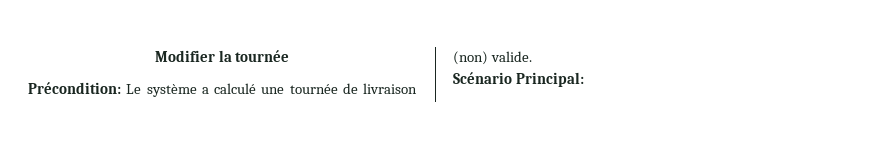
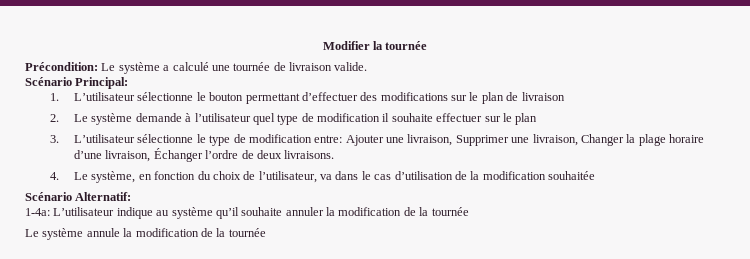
- Précondition: Le système a calculé une tournée de livraison (non) valide.
+ Précondition: Le système a calculé une tournée de livraison valide.
+ 1. L’utilisateur sélectionne le bouton permettant d’effectuer des modifications sur le plan de livraison
+ 2. Le système demande à l’utilisateur quel type de modification il souhaite effectuer sur le plan
+ 3. L’utilisateur sélectionne le type de modification entre: Ajouter une livraison, Supprimer une livraison, Changer la plage horaire d’une livraison, Échanger l’ordre de deux livraisons.
+ 4. Le système, en fonction du choix de l’utilisateur, va dans le cas d’utilisation de la modification souhaitée
+ Scénario Alternatif:
+ 1-4a: L’utilisateur indique au système qu’il souhaite annuler la modification de la tournée
+ Le système annule la modification de la tournée

